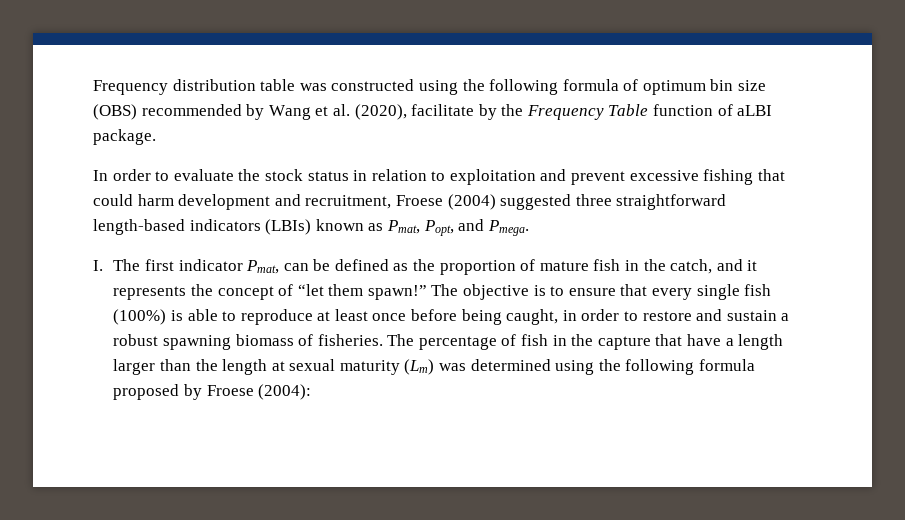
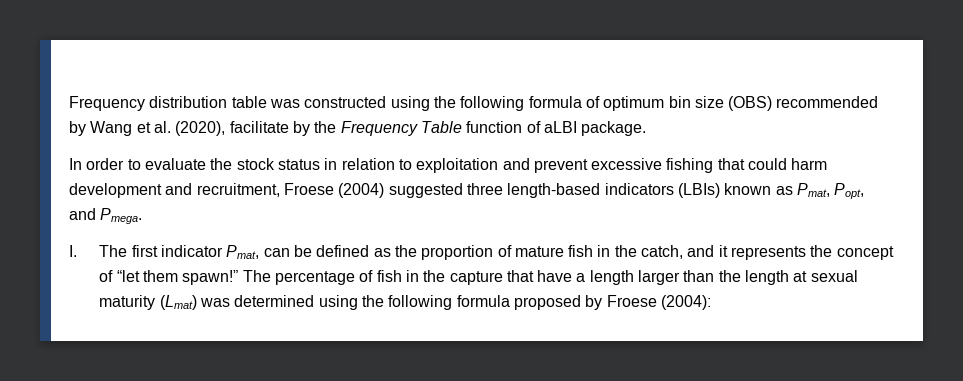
- In order to evaluate the stock status in relation to exploitation and prevent excessive fishing that could harm development and recruitment, Froese (2004) suggested three straightforward length-based indicators (LBIs) known as Pmat, Popt, and Pmega.
+ In order to evaluate the stock status in relation to exploitation and prevent excessive fishing that could harm development and recruitment, Froese (2004) suggested three length-based indicators (LBIs) known as Pmat, Popt, and Pmega.
- The objective is to ensure that every single fish (100%) is able to reproduce at least once before being caught, in order to restore and sustain a robust spawning biomass of fisheries. The percentage of fish in the capture that have a length larger than the length at sexual maturity (Lm) was determined using the following formula proposed by Froese (2004):
+ The percentage of fish in the capture that have a length larger than the length at sexual maturity (Lmat) was determined using the following formula proposed by Froese (2004):

